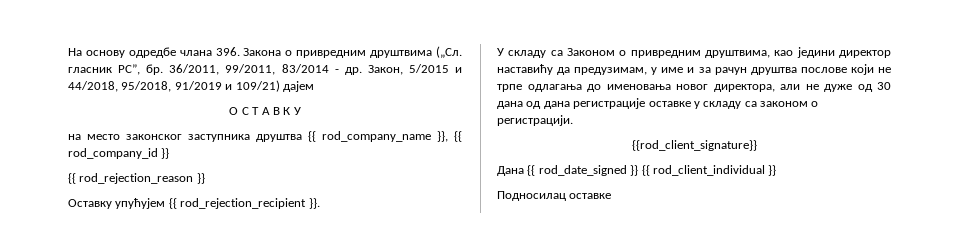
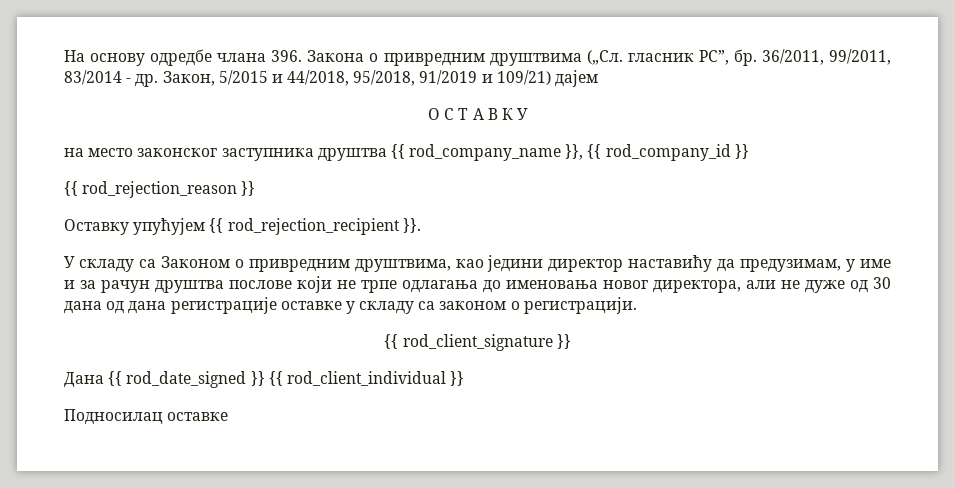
- {{rod_client_signature}}
+ {{ rod_client_signature }}

